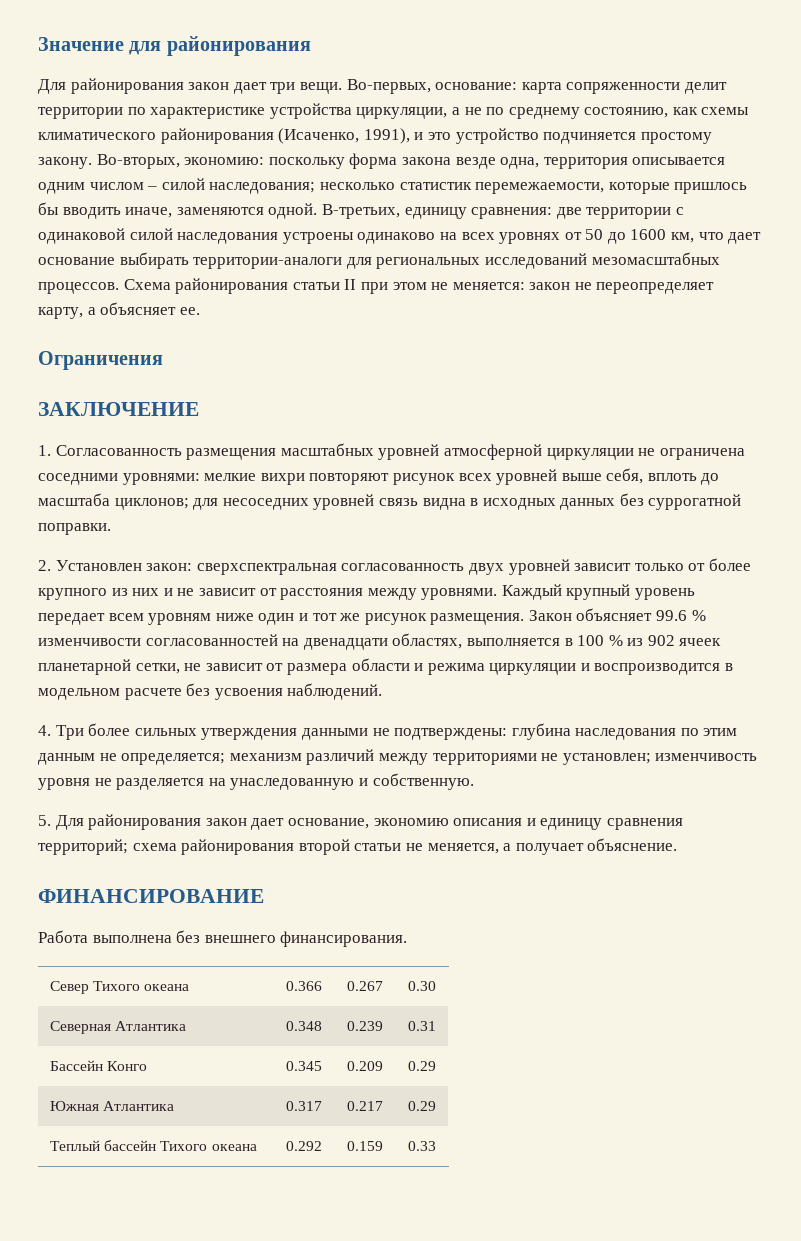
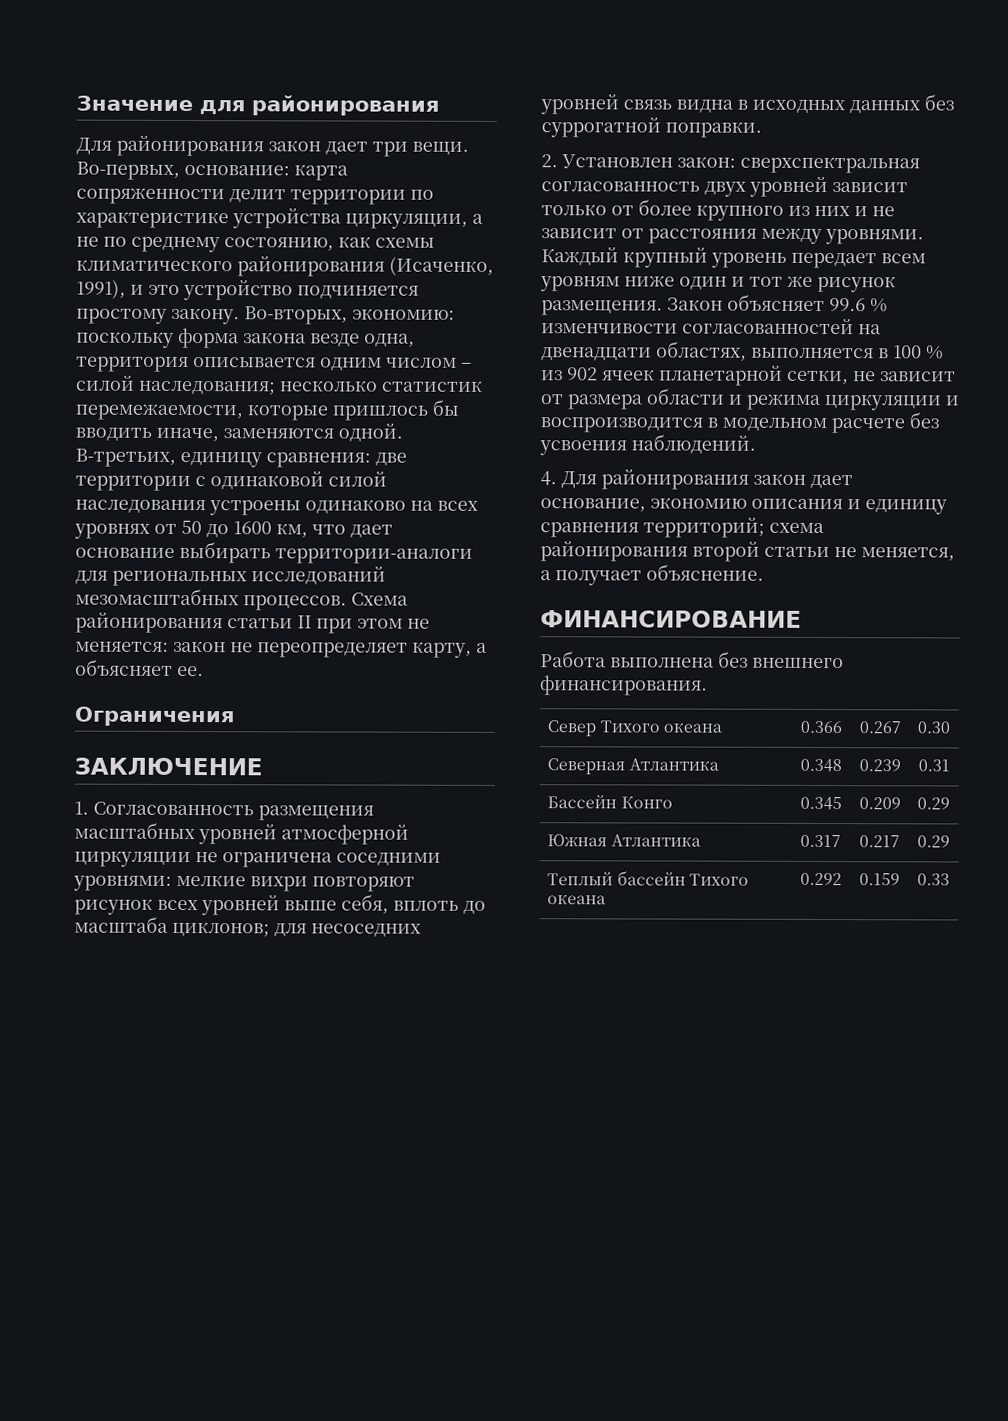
- 4. Три более сильных утверждения данными не подтверждены: глубина наследования по этим данным не определяется; механизм различий между территориями не установлен; изменчивость уровня не разделяется на унаследованную и собственную.
- 5. Для районирования закон дает основание, экономию описания и единицу сравнения территорий; схема районирования второй статьи не меняется, а получает объяснение.
+ 4. Для районирования закон дает основание, экономию описания и единицу сравнения территорий; схема районирования второй статьи не меняется, а получает объяснение.

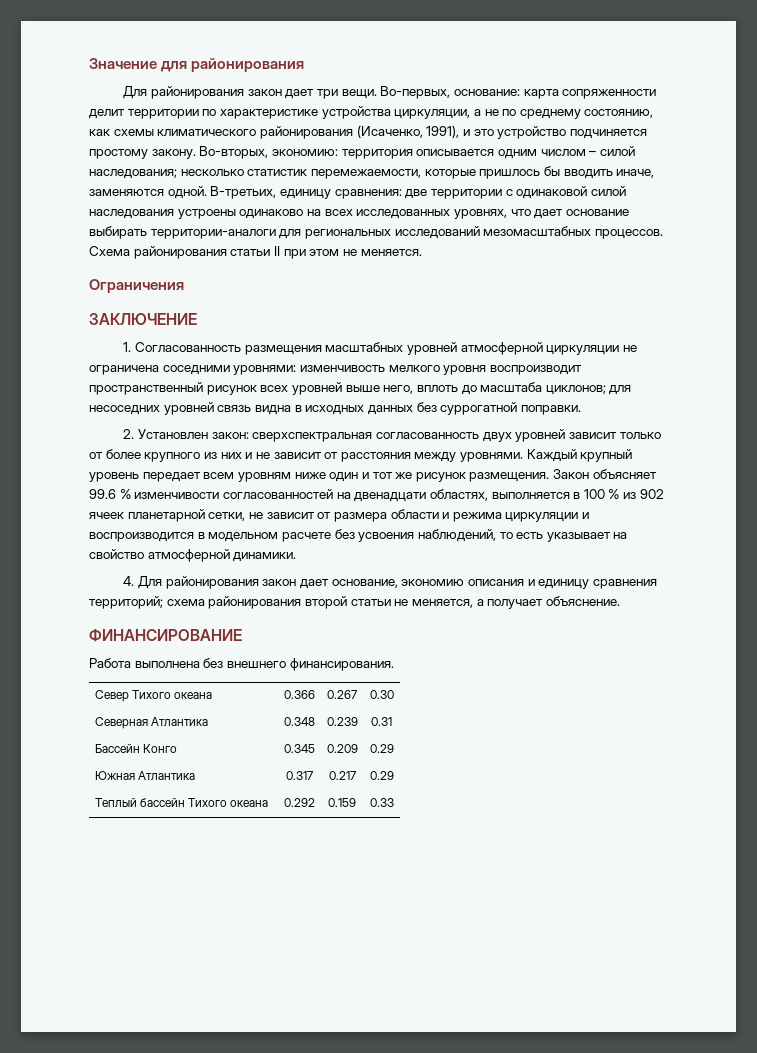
- Во-вторых, экономию: поскольку форма закона везде одна, территория описывается одним числом – силой наследования; несколько статистик перемежаемости, которые пришлось бы вводить иначе, заменяются одной.
+ Во-вторых, экономию: территория описывается одним числом – силой наследования; несколько статистик перемежаемости, которые пришлось бы вводить иначе, заменяются одной.
- В-третьих, единицу сравнения: две территории с одинаковой силой наследования устроены одинаково на всех уровнях от 50 до 1600 км, что дает основание выбирать территории-аналоги для региональных исследований мезомасштабных процессов.
+ В-третьих, единицу сравнения: две территории с одинаковой силой наследования устроены одинаково на всех исследованных уровнях, что дает основание выбирать территории-аналоги для региональных исследований мезомасштабных процессов.
- Схема районирования статьи II при этом не меняется: закон не переопределяет карту, а объясняет ее.
+ Схема районирования статьи II при этом не меняется.
- 1. Согласованность размещения масштабных уровней атмосферной циркуляции не ограничена соседними уровнями: мелкие вихри повторяют рисунок всех уровней выше себя, вплоть до масштаба циклонов; для несоседних уровней связь видна в исходных данных без суррогатной поправки.
+ 1. Согласованность размещения масштабных уровней атмосферной циркуляции не ограничена соседними уровнями: изменчивость мелкого уровня воспроизводит пространственный рисунок всех уровней выше него, вплоть до масштаба циклонов; для несоседних уровней связь видна в исходных данных без суррогатной поправки.
- Закон объясняет 99.6 % изменчивости согласованностей на двенадцати областях, выполняется в 100 % из 902 ячеек планетарной сетки, не зависит от размера области и режима циркуляции и воспроизводится в модельном расчете без усвоения наблюдений.
+ Закон объясняет 99.6 % изменчивости согласованностей на двенадцати областях, выполняется в 100 % из 902 ячеек планетарной сетки, не зависит от размера области и режима циркуляции и воспроизводится в модельном расчете без усвоения наблюдений, то есть указывает на свойство атмосферной динамики.

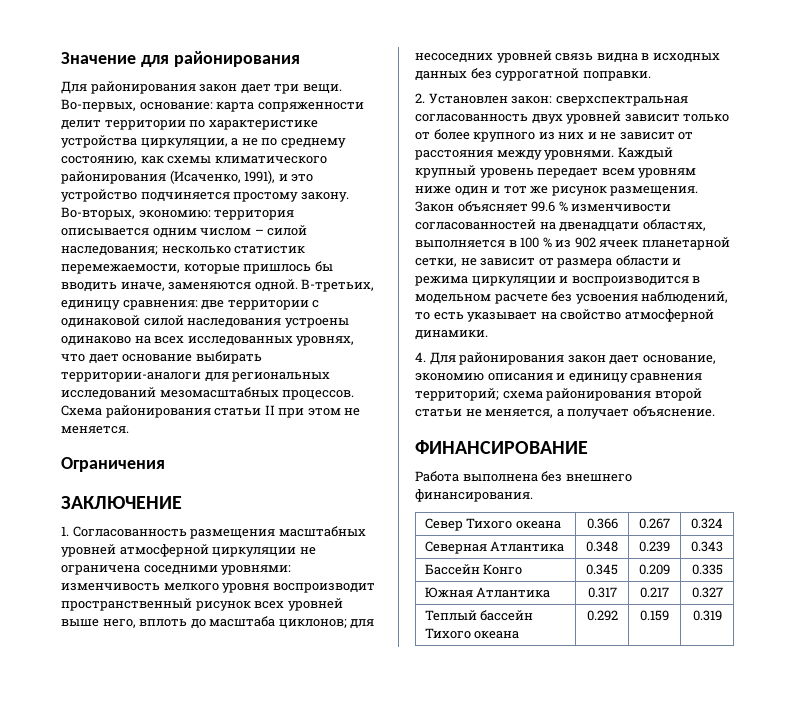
- Север Тихого океана | 0.366 | 0.267 | 0.30
+ Север Тихого океана | 0.366 | 0.267 | 0.324
- Северная Атлантика | 0.348 | 0.239 | 0.31
+ Северная Атлантика | 0.348 | 0.239 | 0.343
- Бассейн Конго | 0.345 | 0.209 | 0.29
+ Бассейн Конго | 0.345 | 0.209 | 0.335
- Южная Атлантика | 0.317 | 0.217 | 0.29
+ Южная Атлантика | 0.317 | 0.217 | 0.327
- Теплый бассейн Тихого океана | 0.292 | 0.159 | 0.33
+ Теплый бассейн Тихого океана | 0.292 | 0.159 | 0.319

